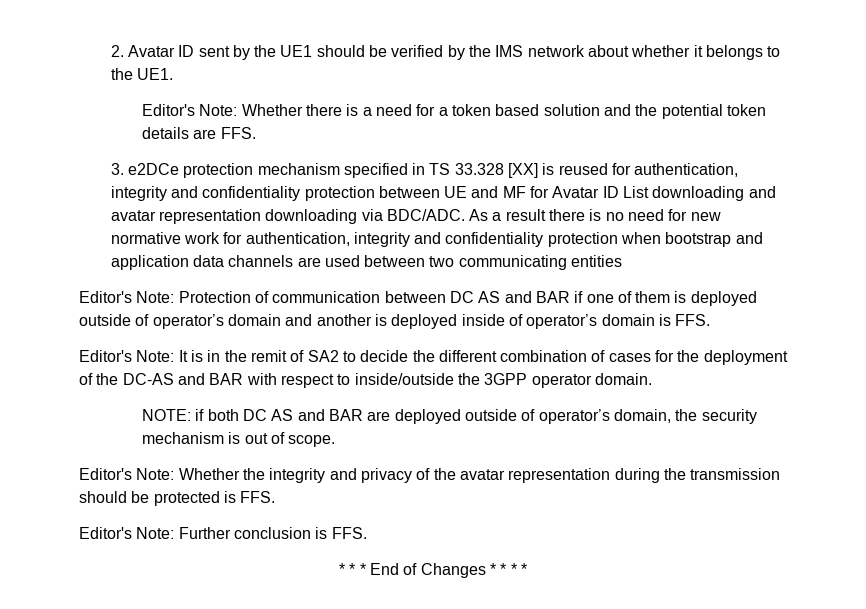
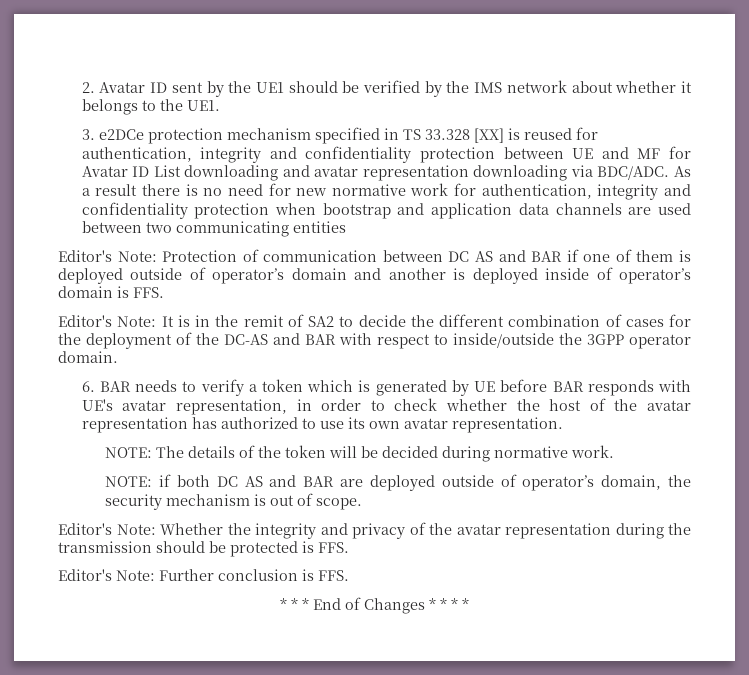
- Editor's Note: Whether there is a need for a token based solution and the potential token details are FFS.
+ 6. BAR needs to verify a token which is generated by UE before BAR responds with UE's avatar representation, in order to check whether the host of the avatar representation has authorized to use its own avatar representation.
+ NOTE: The details of the token will be decided during normative work.

